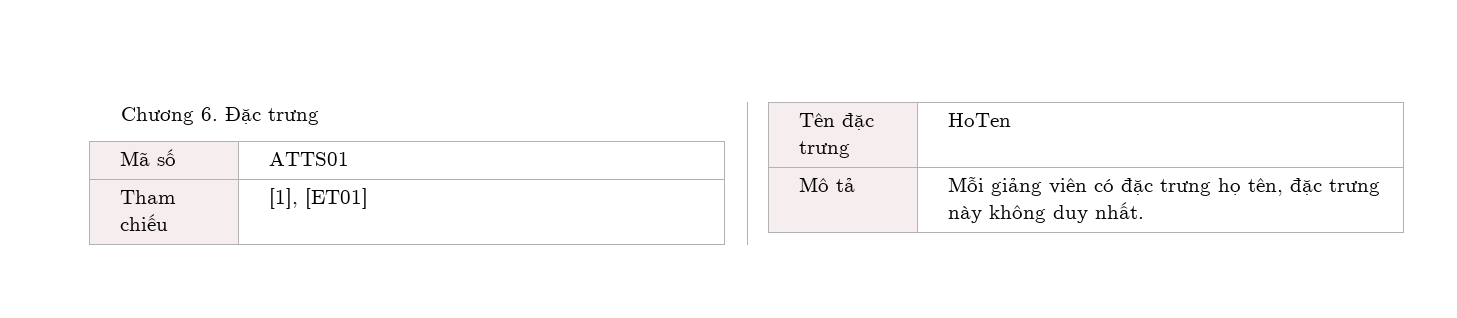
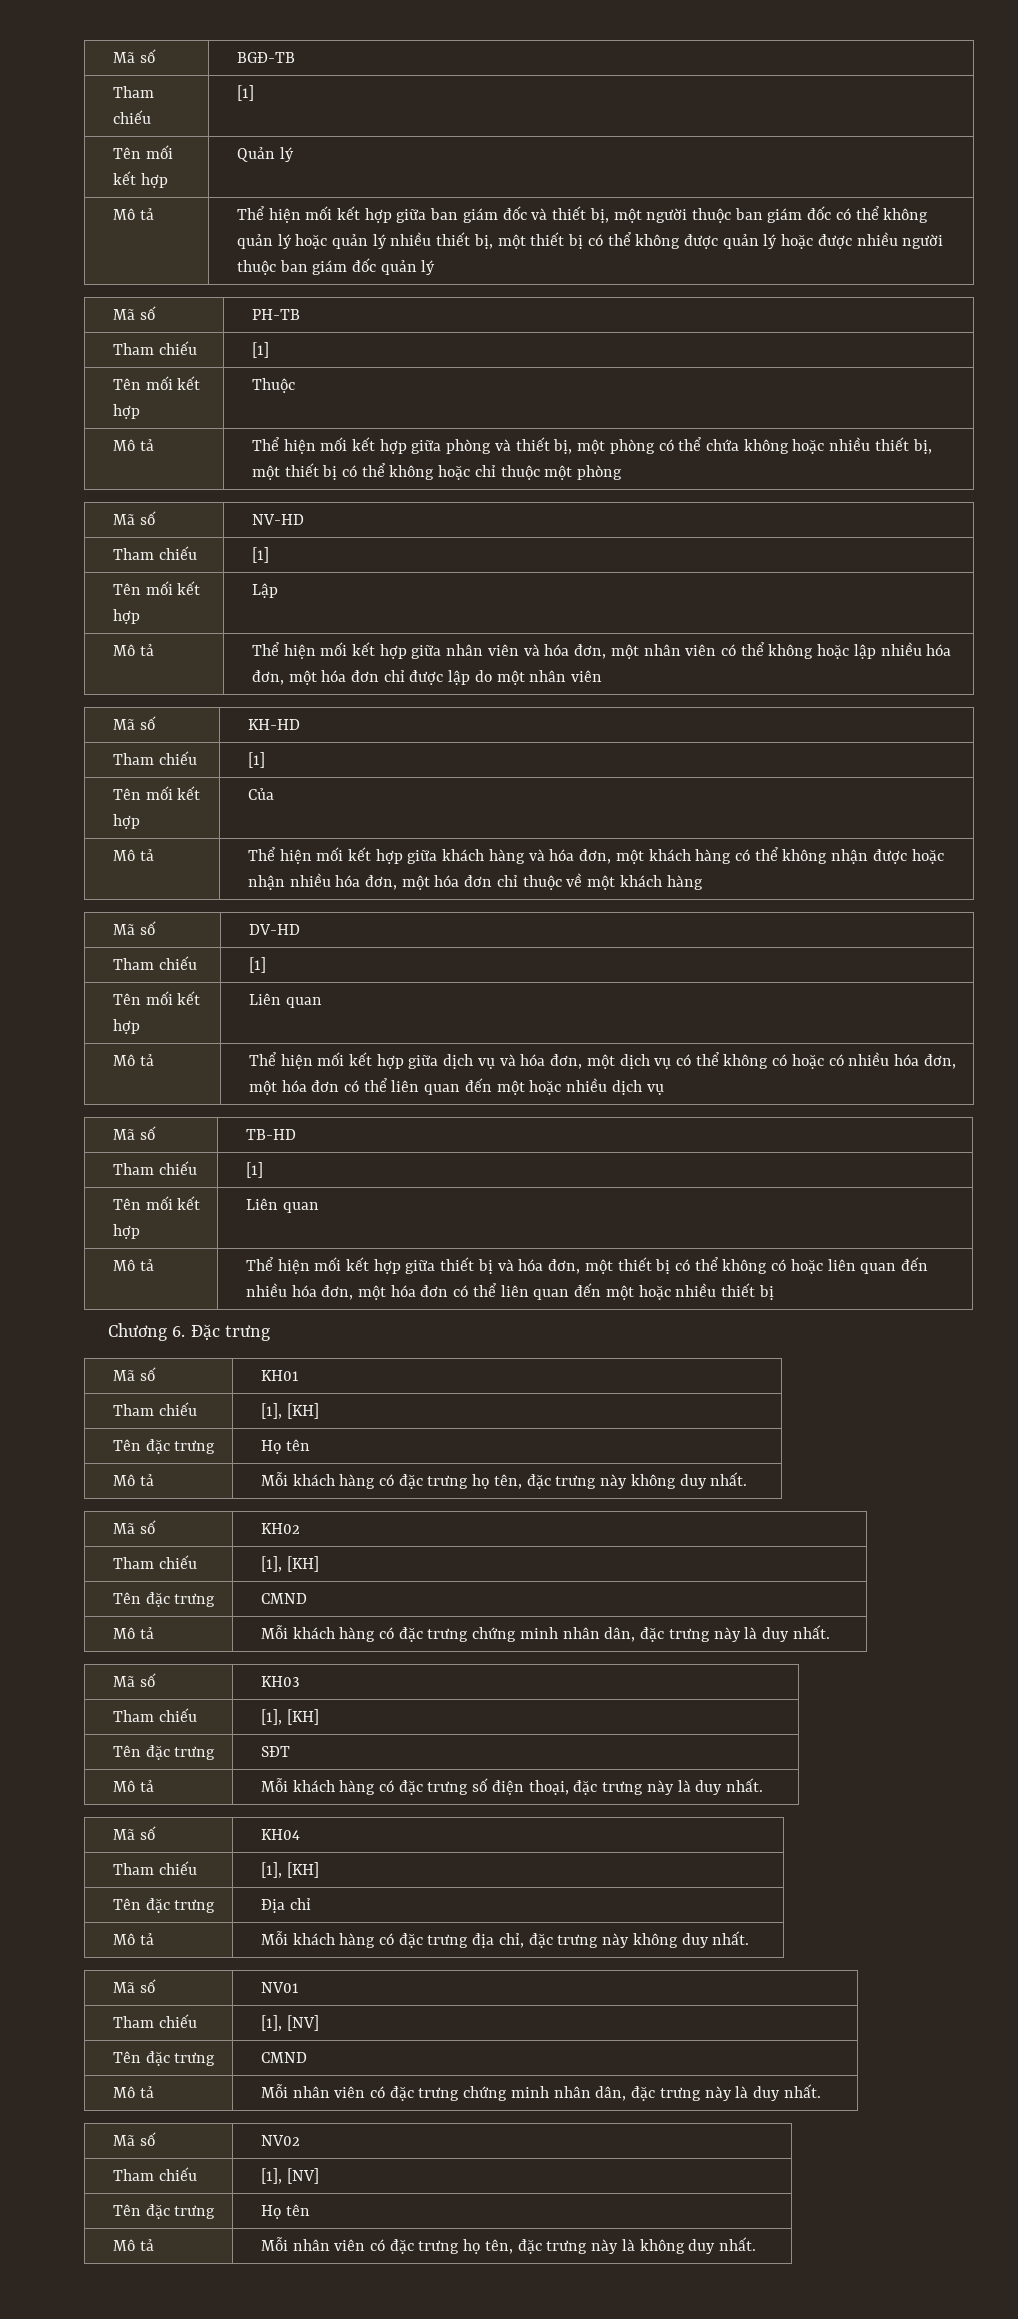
+ Mã số | BGĐ-TB
+ Tham chiếu | [1]
+ Tên mối kết hợp | Quản lý
+ Mô tả | Thể hiện mối kết hợp giữa ban giám đốc và thiết bị, một người thuộc ban giám đốc có thể không quản lý hoặc quản lý nhiều thiết bị, một thiết bị có thể không được quản lý hoặc được nhiều người thuộc ban giám đốc quản lý
+ Mã số | PH-TB
+ Tham chiếu | [1]
+ Tên mối kết hợp | Thuộc
+ Mô tả | Thể hiện mối kết hợp giữa phòng và thiết bị, một phòng có thể chứa không hoặc nhiều thiết bị, một thiết bị có thể không hoặc chỉ thuộc một phòng
+ Mã số | NV-HD
+ Tham chiếu | [1]
+ Tên mối kết hợp | Lập
+ Mô tả | Thể hiện mối kết hợp giữa nhân viên và hóa đơn, một nhân viên có thể không hoặc lập nhiều hóa đơn, một hóa đơn chỉ được lập do một nhân viên
+ Mã số | KH-HD
+ Tham chiếu | [1]
+ Tên mối kết hợp | Của
+ Mô tả | Thể hiện mối kết hợp giữa khách hàng và hóa đơn, một khách hàng có thể không nhận được hoặc nhận nhiều hóa đơn, một hóa đơn chỉ thuộc về một khách hàng
+ Mã số | DV-HD
+ Tham chiếu | [1]
+ Tên mối kết hợp | Liên quan
+ Mô tả | Thể hiện mối kết hợp giữa dịch vụ và hóa đơn, một dịch vụ có thể không có hoặc có nhiều hóa đơn, một hóa đơn có thể liên quan đến một hoặc nhiều dịch vụ
+ Mã số | TB-HD
+ Tham chiếu | [1]
+ Tên mối kết hợp | Liên quan
+ Mô tả | Thể hiện mối kết hợp giữa thiết bị và hóa đơn, một thiết bị có thể không có hoặc liên quan đến nhiều hóa đơn, một hóa đơn có thể liên quan đến một hoặc nhiều thiết bị
- Mã số | ATTS01
- Tham chiếu | [1], [ET01]
- Tên đặc trưng | HoTen
- Mô tả | Mỗi giảng viên có đặc trưng họ tên, đặc trưng này không duy nhất.
+ Mã số | KH01
+ Tham chiếu | [1], [KH]
+ Tên đặc trưng | Họ tên
+ Mô tả | Mỗi khách hàng có đặc trưng họ tên, đặc trưng này không duy nhất.
+ Mã số | KH02
+ Tham chiếu | [1], [KH]
+ Tên đặc trưng | CMND
+ Mô tả | Mỗi khách hàng có đặc trưng chứng minh nhân dân, đặc trưng này là duy nhất.
+ Mã số | KH03
+ Tham chiếu | [1], [KH]
+ Tên đặc trưng | SĐT
+ Mô tả | Mỗi khách hàng có đặc trưng số điện thoại, đặc trưng này là duy nhất.
+ Mã số | KH04
+ Tham chiếu | [1], [KH]
+ Tên đặc trưng | Địa chỉ
+ Mô tả | Mỗi khách hàng có đặc trưng địa chỉ, đặc trưng này không duy nhất.
+ Mã số | NV01
+ Tham chiếu | [1], [NV]
+ Tên đặc trưng | CMND
+ Mô tả | Mỗi nhân viên có đặc trưng chứng minh nhân dân, đặc trưng này là duy nhất.
+ Mã số | NV02
+ Tham chiếu | [1], [NV]
+ Tên đặc trưng | Họ tên
+ Mô tả | Mỗi nhân viên có đặc trưng họ tên, đặc trưng này là không duy nhất.

